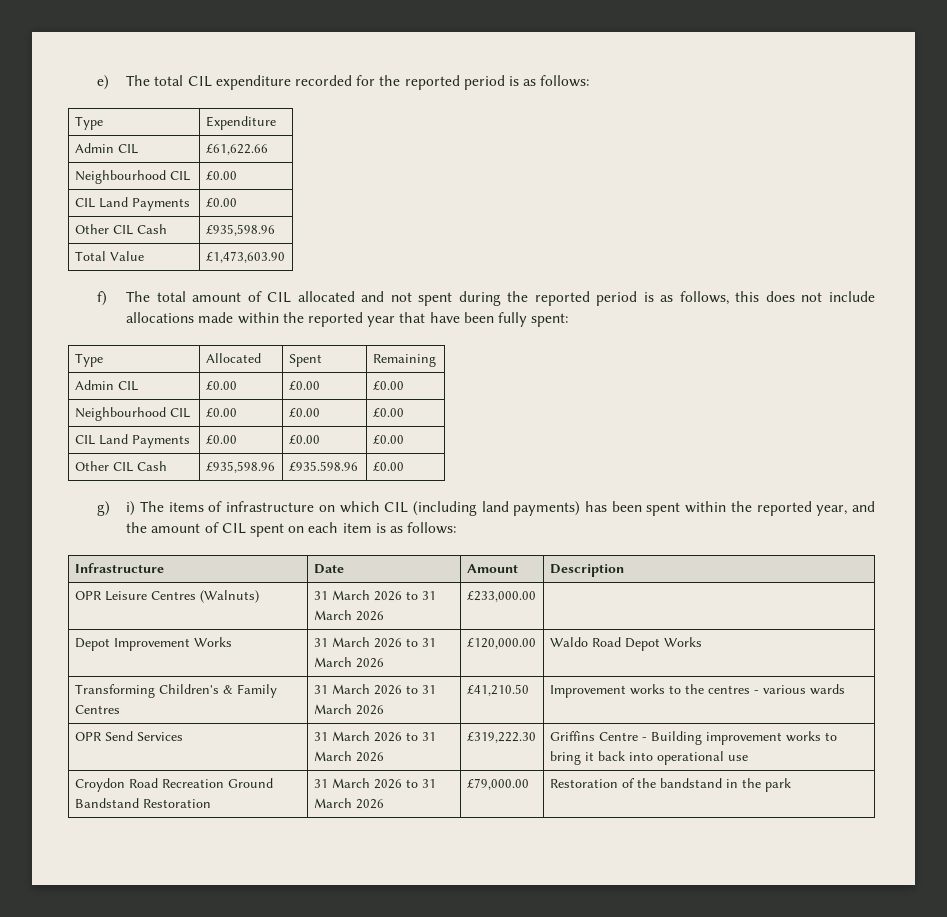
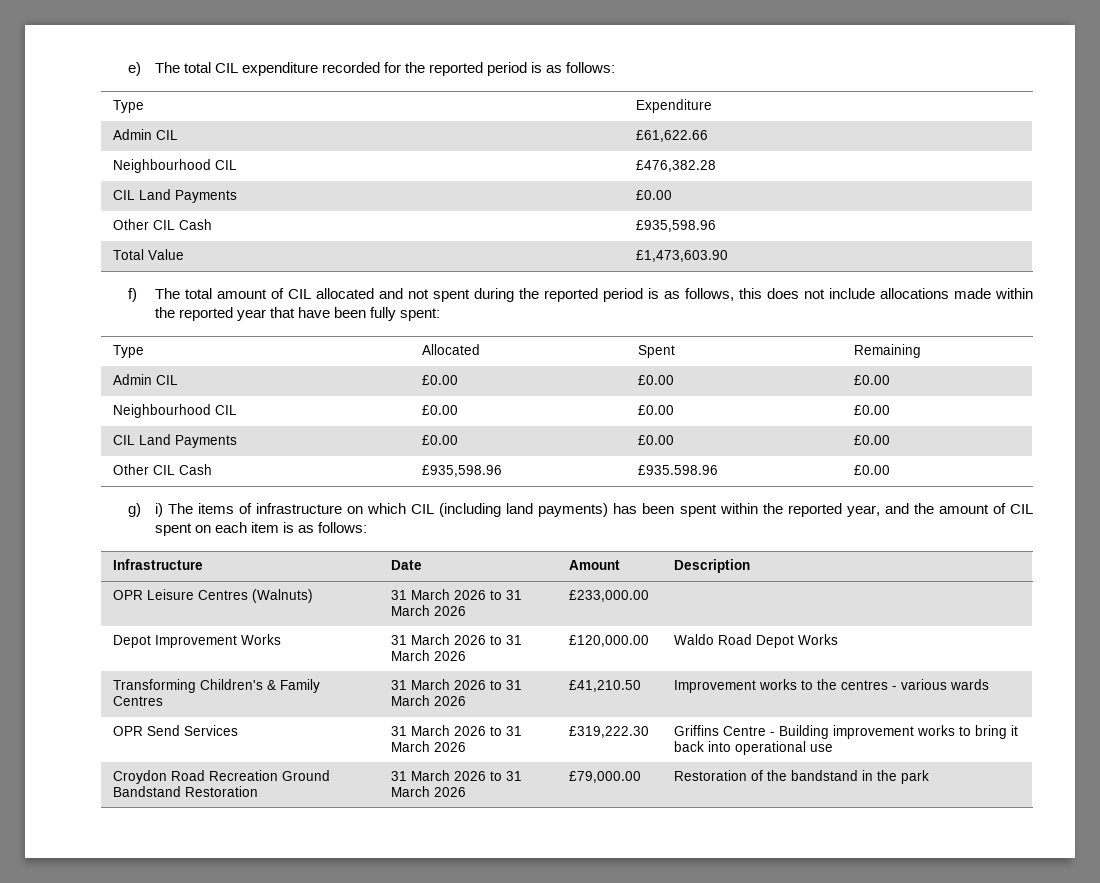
  Admin CIL | £61,622.66
- Neighbourhood CIL | £0.00
+ Neighbourhood CIL | £476,382.28

